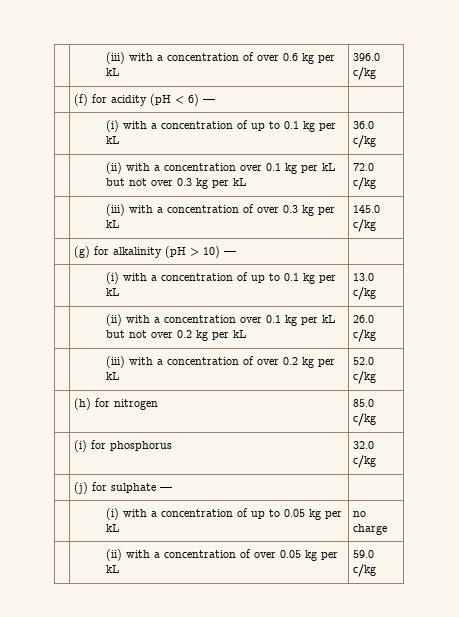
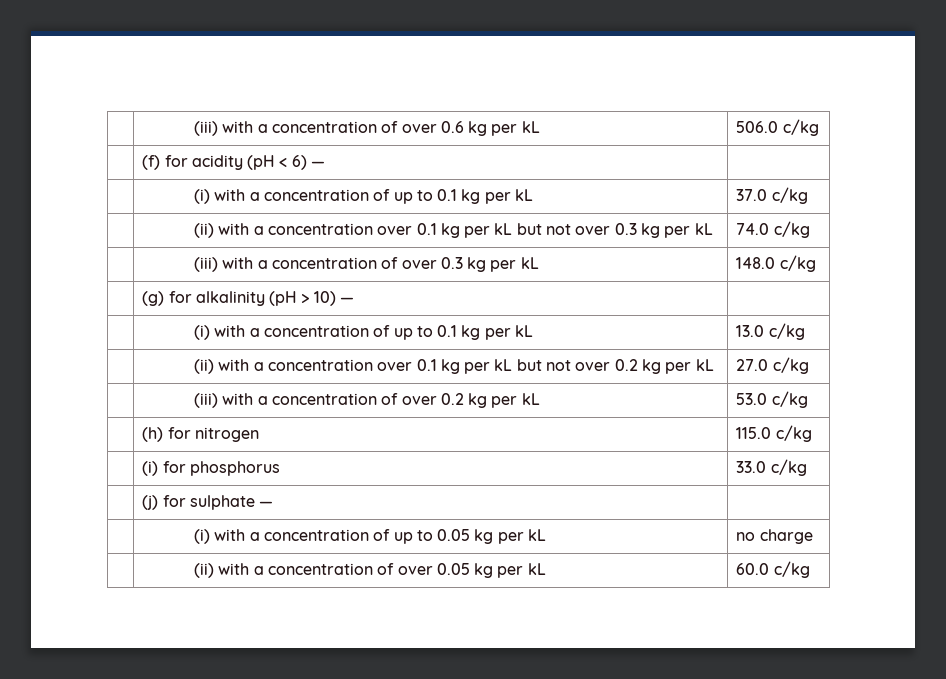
- | (iii) with a concentration of over 0.6 kg per kL | 396.0 c/kg
+ | (iii) with a concentration of over 0.6 kg per kL | 506.0 c/kg
- | (i) with a concentration of up to 0.1 kg per kL | 36.0 c/kg
+ | (i) with a concentration of up to 0.1 kg per kL | 37.0 c/kg
- | (ii) with a concentration over 0.1 kg per kL but not over 0.3 kg per kL | 72.0 c/kg
+ | (ii) with a concentration over 0.1 kg per kL but not over 0.3 kg per kL | 74.0 c/kg
- | (iii) with a concentration of over 0.3 kg per kL | 145.0 c/kg
+ | (iii) with a concentration of over 0.3 kg per kL | 148.0 c/kg
- | (ii) with a concentration over 0.1 kg per kL but not over 0.2 kg per kL | 26.0 c/kg
+ | (ii) with a concentration over 0.1 kg per kL but not over 0.2 kg per kL | 27.0 c/kg
- | (iii) with a concentration of over 0.2 kg per kL | 52.0 c/kg
+ | (iii) with a concentration of over 0.2 kg per kL | 53.0 c/kg
- | (h) for nitrogen | 85.0 c/kg
+ | (h) for nitrogen | 115.0 c/kg
- | (i) for phosphorus | 32.0 c/kg
+ | (i) for phosphorus | 33.0 c/kg
- | (ii) with a concentration of over 0.05 kg per kL | 59.0 c/kg
+ | (ii) with a concentration of over 0.05 kg per kL | 60.0 c/kg

